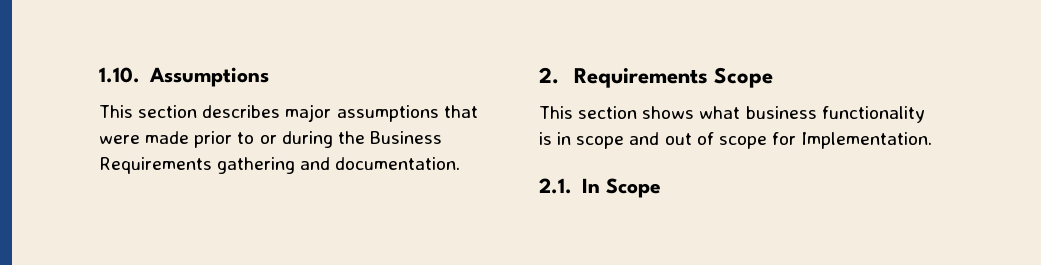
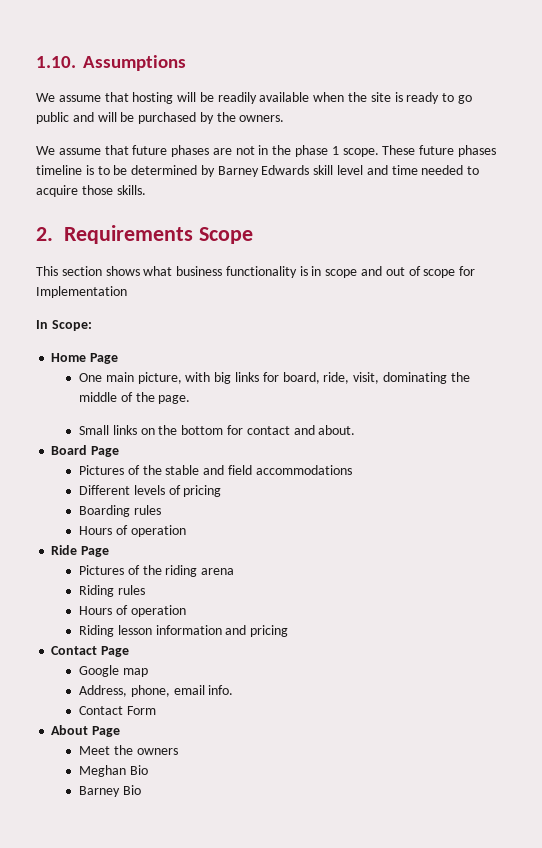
- This section describes major assumptions that were made prior to or during the Business Requirements gathering and documentation.
+ We assume that hosting will be readily available when the site is ready to go public and will be purchased by the owners.
+ We assume that future phases are not in the phase 1 scope. These future phases timeline is to be determined by Barney Edwards skill level and time needed to acquire those skills.
- This section shows what business functionality is in scope and out of scope for Implementation.
- 2.1. In Scope
+ This section shows what business functionality is in scope and out of scope for Implementation
+ In Scope:
+ Home Page
+ One main picture, with big links for board, ride, visit, dominating the middle of the page.
+ Small links on the bottom for contact and about.
+ Board Page
+ Pictures of the stable and field accommodations
+ Different levels of pricing
+ Boarding rules
+ Hours of operation
+ Ride Page
+ Pictures of the riding arena
+ Riding rules
+ Hours of operation
+ Riding lesson information and pricing
+ Contact Page
+ Google map
+ Address, phone, email info.
+ Contact Form
+ About Page
+ Meet the owners
+ Meghan Bio
+ Barney Bio

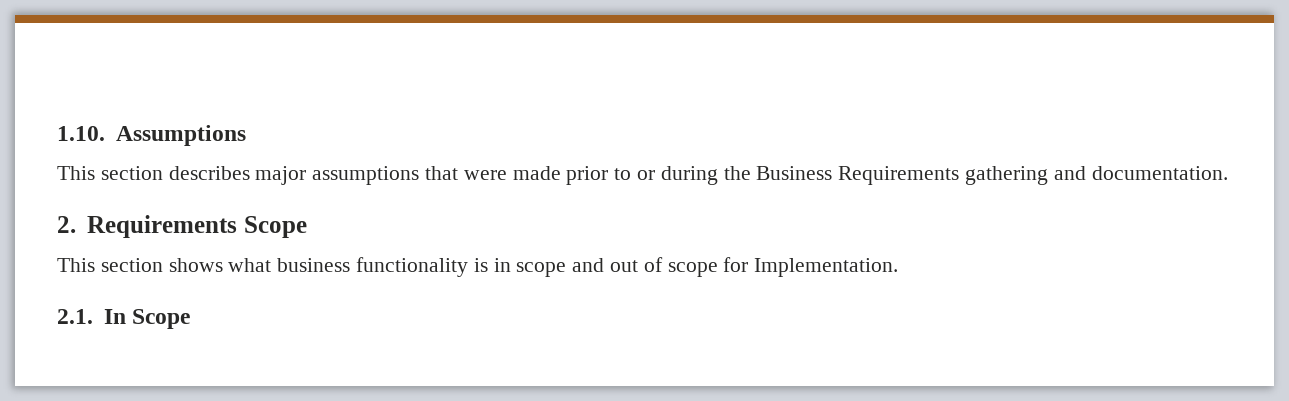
- We assume that hosting will be readily available when the site is ready to go public and will be purchased by the owners.
- We assume that future phases are not in the phase 1 scope. These future phases timeline is to be determined by Barney Edwards skill level and time needed to acquire those skills.
+ This section describes major assumptions that were made prior to or during the Business Requirements gathering and documentation.
- This section shows what business functionality is in scope and out of scope for Implementation
- In Scope:
- Home Page
- One main picture, with big links for board, ride, visit, dominating the middle of the page.
- Small links on the bottom for contact and about.
- Board Page
- Pictures of the stable and field accommodations
- Different levels of pricing
- Boarding rules
- Hours of operation
- Ride Page
- Pictures of the riding arena
- Riding rules
- Hours of operation
- Riding lesson information and pricing
- Contact Page
- Google map
- Address, phone, email info.
- Contact Form
- About Page
- Meet the owners
- Meghan Bio
- Barney Bio
+ This section shows what business functionality is in scope and out of scope for Implementation.
+ 2.1. In Scope

